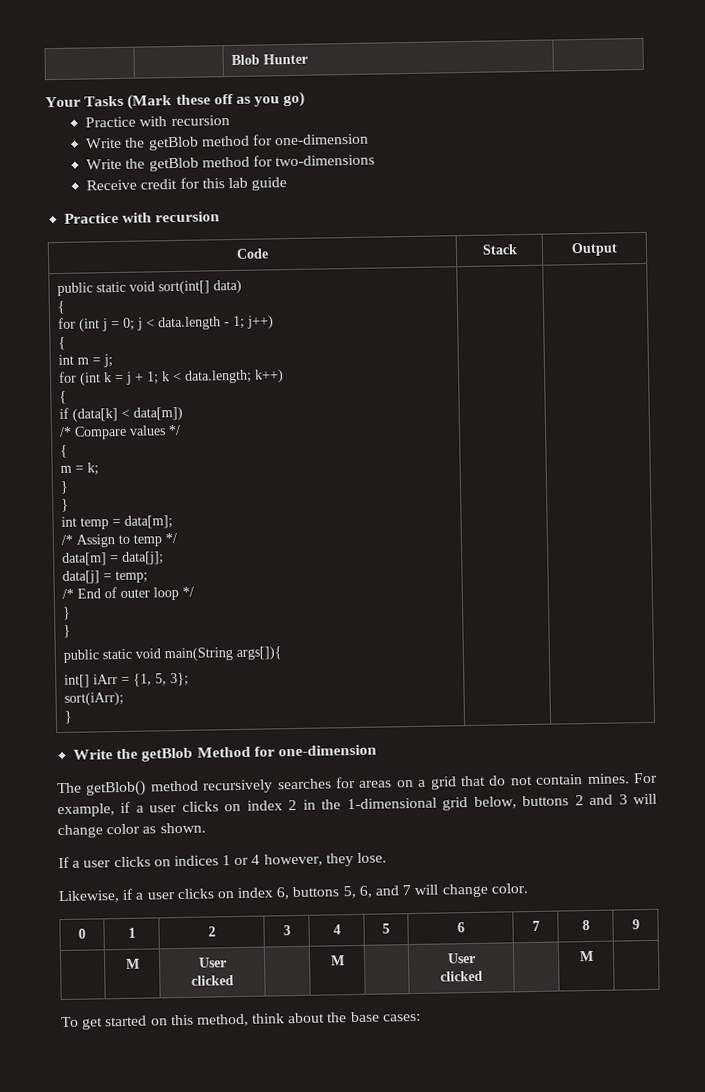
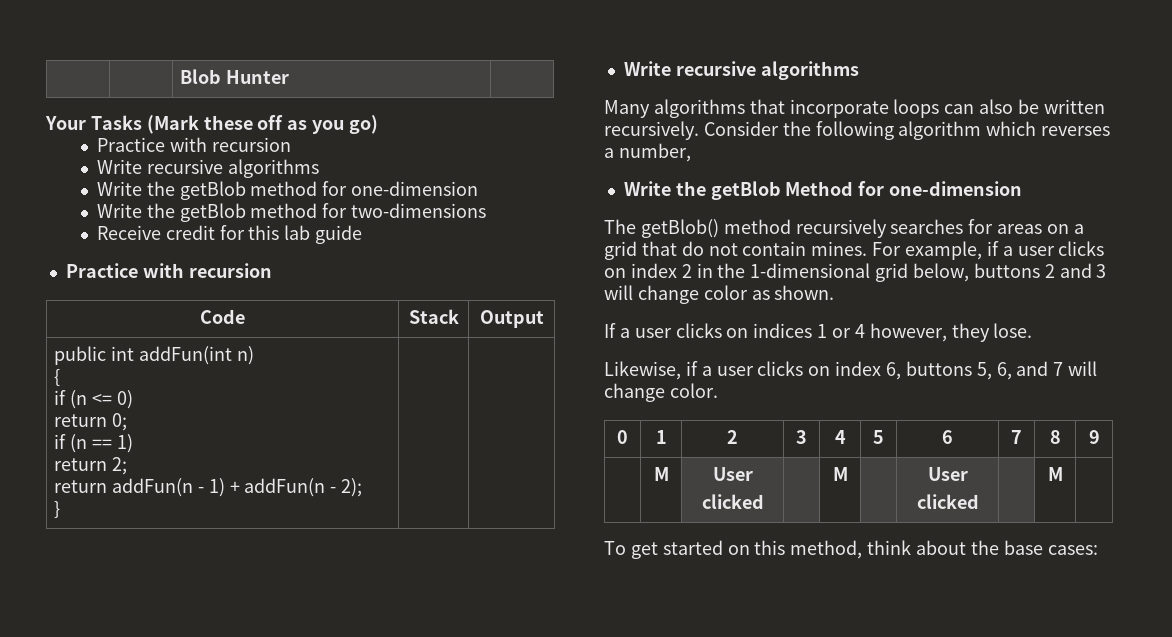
  Your Tasks (Mark these off as you go)
  Practice with recursion
+ Write recursive algorithms
- public static void sort(int[] data)
+ public int addFun(int n)
  {
- for (int j = 0; j < data.length - 1; j++)
- {
- int m = j;
- for (int k = j + 1; k < data.length; k++)
- {
- if (data[k] < data[m])
- /* Compare values */
- {
- m = k;
- }
- }
- int temp = data[m];
- /* Assign to temp */
- data[m] = data[j];
- data[j] = temp;
- /* End of outer loop */
- }
- }
- public static void main(String args[]){
- int[] iArr = {1, 5, 3};
- sort(iArr);
- }
+ if (n <= 0)
+ return 0;
+ if (n == 1)
+ return 2;
+ return addFun(n - 1) + addFun(n - 2);
+ } | |
+ Write recursive algorithms
+ Many algorithms that incorporate loops can also be written recursively. Consider the following algorithm which reverses a number,

